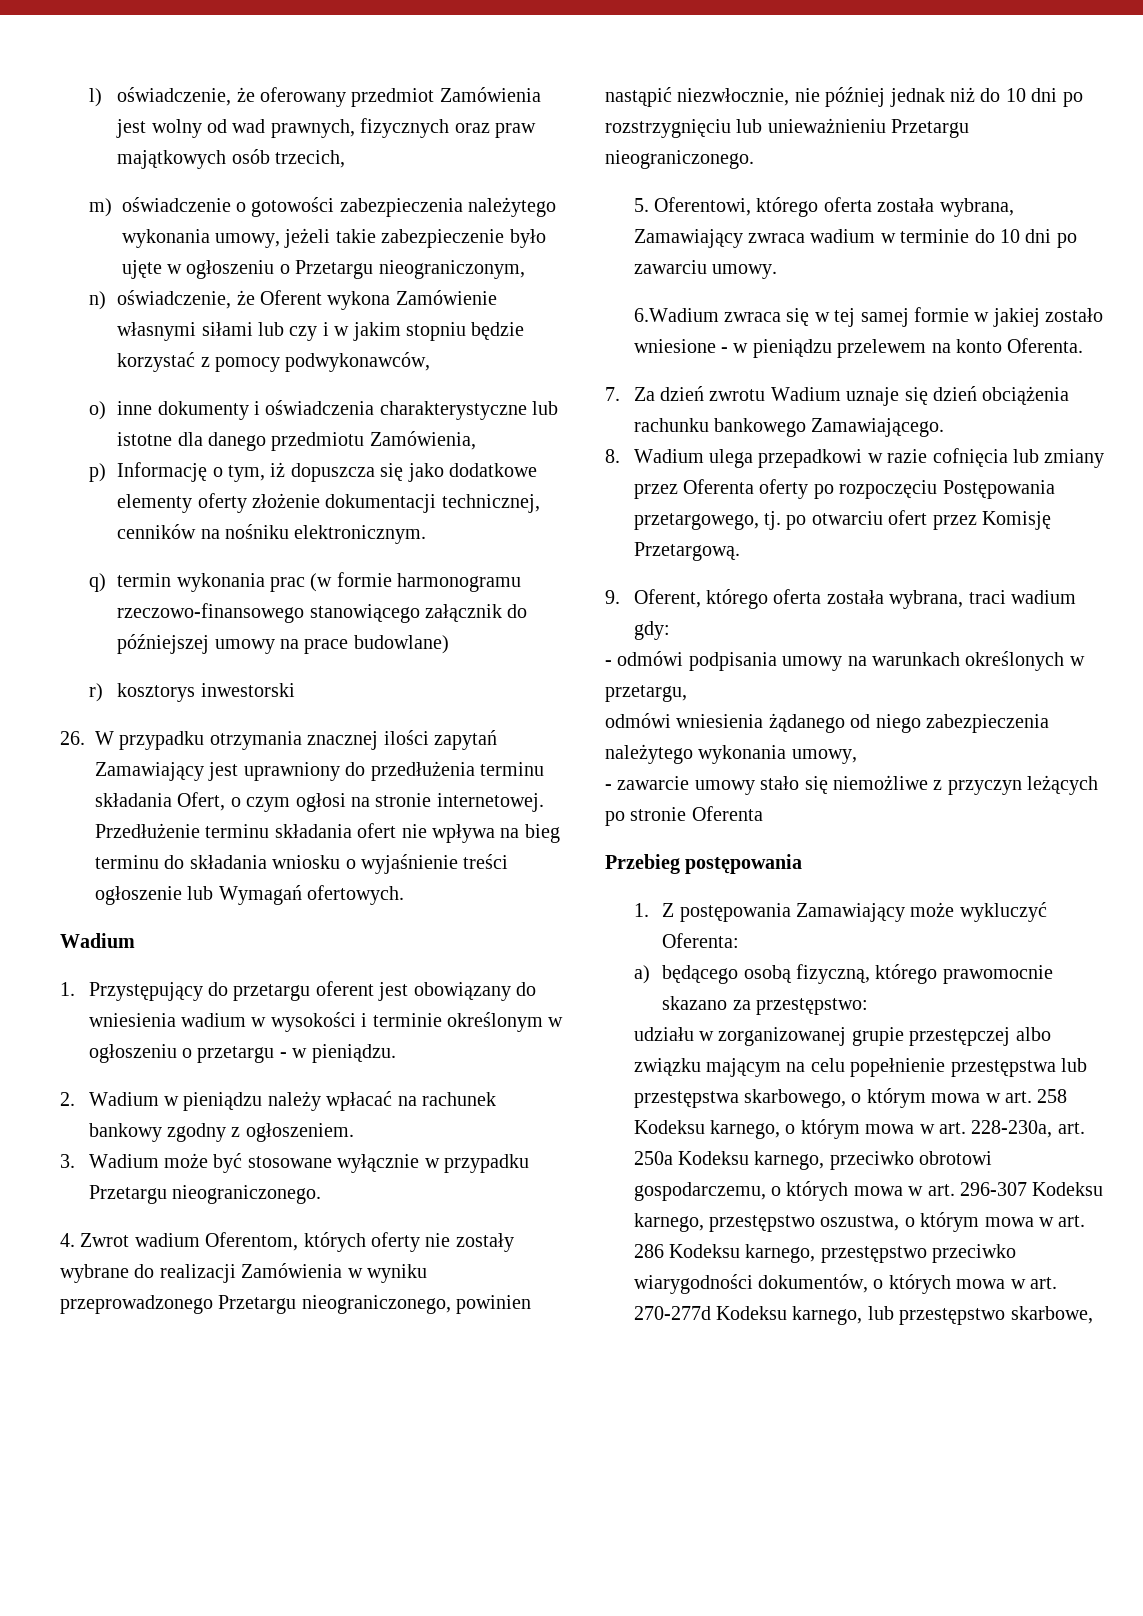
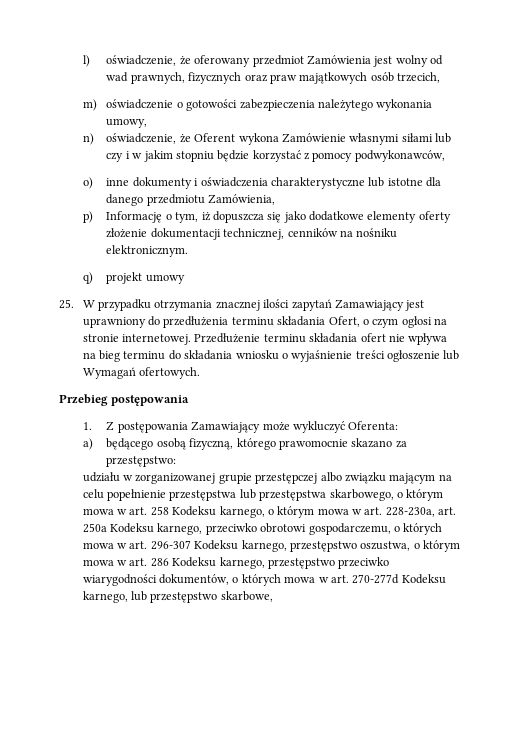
- m) oświadczenie o gotowości zabezpieczenia należytego wykonania umowy, jeżeli takie zabezpieczenie było ujęte w ogłoszeniu o Przetargu nieograniczonym,
+ m) oświadczenie o gotowości zabezpieczenia należytego wykonania umowy,
- q) termin wykonania prac (w formie harmonogramu rzeczowo-finansowego stanowiącego załącznik do późniejszej umowy na prace budowlane)
- r) kosztorys inwestorski
- 26. W przypadku otrzymania znacznej ilości zapytań Zamawiający jest uprawniony do przedłużenia terminu składania Ofert, o czym ogłosi na stronie internetowej.
+ q) projekt umowy
+ 25. W przypadku otrzymania znacznej ilości zapytań Zamawiający jest uprawniony do przedłużenia terminu składania Ofert, o czym ogłosi na stronie internetowej.
  Przedłużenie terminu składania ofert nie wpływa na bieg terminu do składania wniosku o wyjaśnienie treści ogłoszenie lub Wymagań ofertowych.
- Wadium
- 1. Przystępujący do przetargu oferent jest obowiązany do wniesienia wadium w wysokości i terminie określonym w ogłoszeniu o przetargu - w pieniądzu.
- 2. Wadium w pieniądzu należy wpłacać na rachunek bankowy zgodny z ogłoszeniem.
- 3. Wadium może być stosowane wyłącznie w przypadku Przetargu nieograniczonego.
- 4. Zwrot wadium Oferentom, których oferty nie zostały wybrane do realizacji Zamówienia w wyniku przeprowadzonego Przetargu nieograniczonego, powinien nastąpić niezwłocznie, nie później jednak niż do 10 dni po rozstrzygnięciu lub unieważnieniu Przetargu nieograniczonego.
- 5. Oferentowi, którego oferta została wybrana, Zamawiający zwraca wadium w terminie do 10 dni po zawarciu umowy.
- 6.Wadium zwraca się w tej samej formie w jakiej zostało wniesione - w pieniądzu przelewem na konto Oferenta.
- 7. Za dzień zwrotu Wadium uznaje się dzień obciążenia rachunku bankowego Zamawiającego.
- 8. Wadium ulega przepadkowi w razie cofnięcia lub zmiany przez Oferenta oferty po rozpoczęciu Postępowania przetargowego, tj. po otwarciu ofert przez Komisję Przetargową.
- 9. Oferent, którego oferta została wybrana, traci wadium gdy:
- - odmówi podpisania umowy na warunkach określonych w przetargu,
- odmówi wniesienia żądanego od niego zabezpieczenia należytego wykonania umowy,
- - zawarcie umowy stało się niemożliwe z przyczyn leżących po stronie Oferenta

